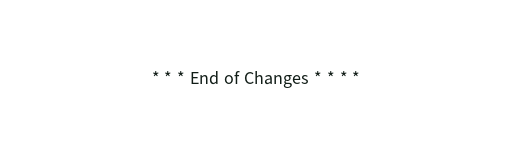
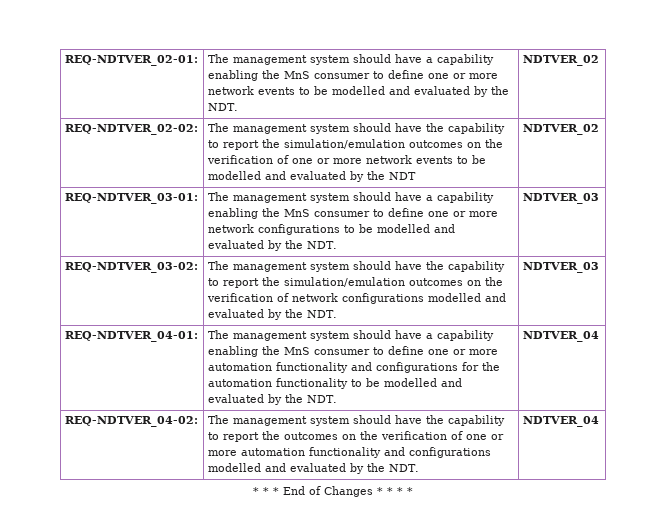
+ REQ-NDTVER_02-01: | The management system should have a capability enabling the MnS consumer to define one or more network events to be modelled and evaluated by the NDT. | NDTVER_02
+ REQ-NDTVER_02-02: | The management system should have the capability to report the simulation/emulation outcomes on the verification of one or more network events to be modelled and evaluated by the NDT | NDTVER_02
+ REQ-NDTVER_03-01: | The management system should have a capability enabling the MnS consumer to define one or more network configurations to be modelled and evaluated by the NDT. | NDTVER_03
+ REQ-NDTVER_03-02: | The management system should have the capability to report the simulation/emulation outcomes on the verification of network configurations modelled and evaluated by the NDT. | NDTVER_03
+ REQ-NDTVER_04-01: | The management system should have a capability enabling the MnS consumer to define one or more automation functionality and configurations for the automation functionality to be modelled and evaluated by the NDT. | NDTVER_04
+ REQ-NDTVER_04-02: | The management system should have the capability to report the outcomes on the verification of one or more automation functionality and configurations modelled and evaluated by the NDT. | NDTVER_04

